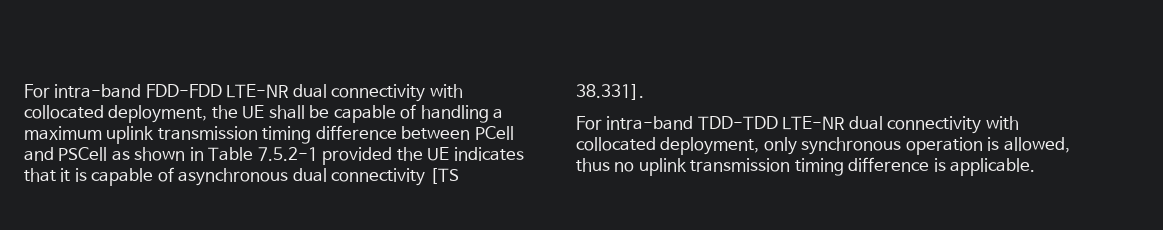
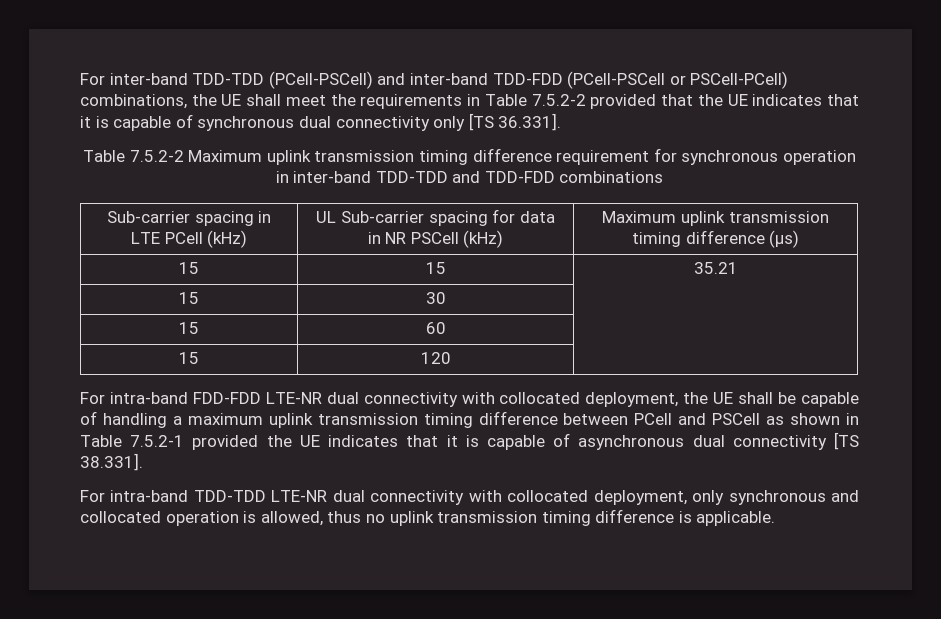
+ For inter-band TDD-TDD (PCell-PSCell) and inter-band TDD-FDD (PCell-PSCell or PSCell-PCell) combinations, the UE shall meet the requirements in Table 7.5.2-2 provided that the UE indicates that it is capable of synchronous dual connectivity only [TS 36.331].
+ Table 7.5.2-2 Maximum uplink transmission timing difference requirement for synchronous operation in inter-band TDD-TDD and TDD-FDD combinations
+ Sub-carrier spacing in LTE PCell (kHz) | UL Sub-carrier spacing for data in NR PSCell (kHz) | Maximum uplink transmission timing difference (µs)
+ 15 | 15 | 35.21
+ 15 | 30 |
+ 15 | 60 |
+ 15 | 120 |
- For intra-band TDD-TDD LTE-NR dual connectivity with collocated deployment, only synchronous operation is allowed, thus no uplink transmission timing difference is applicable.
+ For intra-band TDD-TDD LTE-NR dual connectivity with collocated deployment, only synchronous and collocated operation is allowed, thus no uplink transmission timing difference is applicable.

